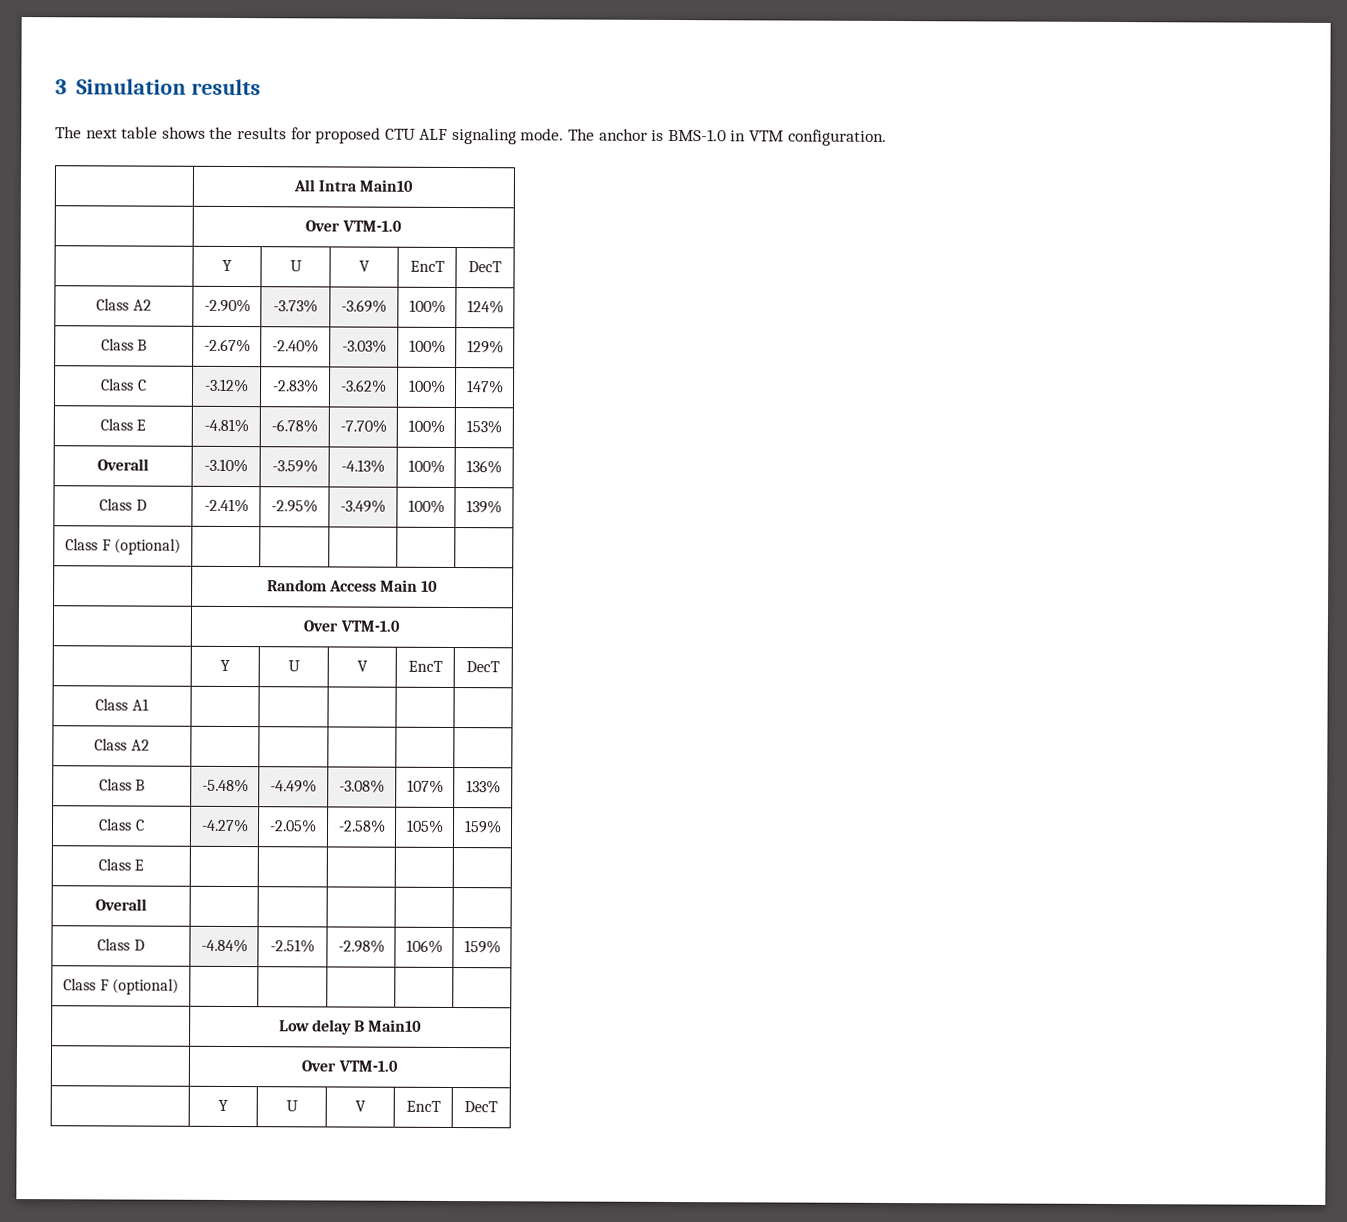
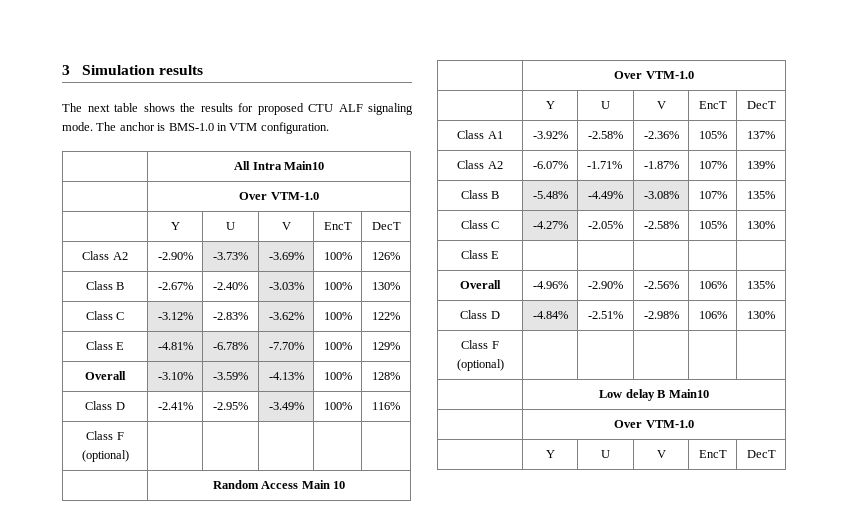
- Class A2 | -2.90% | -3.73% | -3.69% | 100% | 124%
+ Class A2 | -2.90% | -3.73% | -3.69% | 100% | 126%
- Class B | -2.67% | -2.40% | -3.03% | 100% | 129%
+ Class B | -2.67% | -2.40% | -3.03% | 100% | 130%
- Class C | -3.12% | -2.83% | -3.62% | 100% | 147%
+ Class C | -3.12% | -2.83% | -3.62% | 100% | 122%
- Class E | -4.81% | -6.78% | -7.70% | 100% | 153%
+ Class E | -4.81% | -6.78% | -7.70% | 100% | 129%
- Overall | -3.10% | -3.59% | -4.13% | 100% | 136%
+ Overall | -3.10% | -3.59% | -4.13% | 100% | 128%
- Class D | -2.41% | -2.95% | -3.49% | 100% | 139%
+ Class D | -2.41% | -2.95% | -3.49% | 100% | 116%
- Class A1 | | | | |
- Class A2 | | | | |
+ Class A1 | -3.92% | -2.58% | -2.36% | 105% | 137%
+ Class A2 | -6.07% | -1.71% | -1.87% | 107% | 139%
- Class B | -5.48% | -4.49% | -3.08% | 107% | 133%
+ Class B | -5.48% | -4.49% | -3.08% | 107% | 135%
- Class C | -4.27% | -2.05% | -2.58% | 105% | 159%
+ Class C | -4.27% | -2.05% | -2.58% | 105% | 130%
- Overall | | | | |
+ Overall | -4.96% | -2.90% | -2.56% | 106% | 135%
- Class D | -4.84% | -2.51% | -2.98% | 106% | 159%
+ Class D | -4.84% | -2.51% | -2.98% | 106% | 130%

